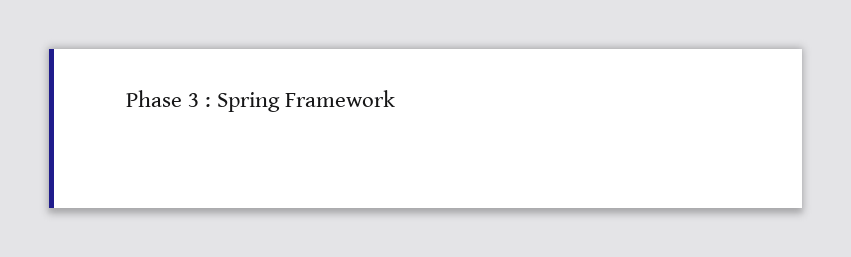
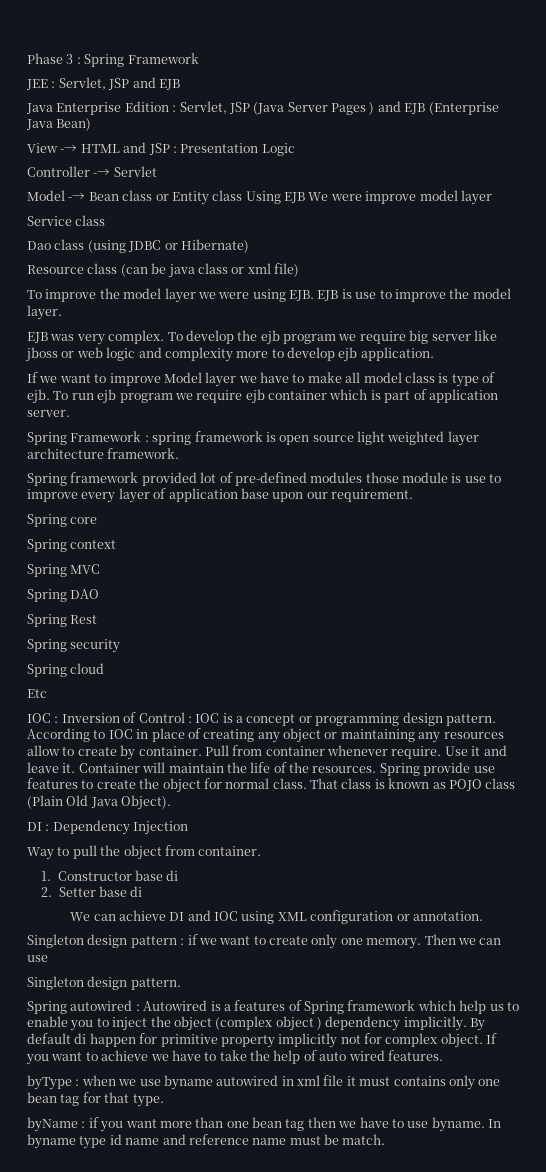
+ JEE : Servlet, JSP and EJB
+ Java Enterprise Edition : Servlet, JSP (Java Server Pages ) and EJB (Enterprise Java Bean)
+ View -→ HTML and JSP : Presentation Logic
+ Controller -→ Servlet
+ Model -→ Bean class or Entity class Using EJB We were improve model layer
+ Service class
+ Dao class (using JDBC or Hibernate)
+ Resource class (can be java class or xml file)
+ To improve the model layer we were using EJB. EJB is use to improve the model layer.
+ EJB was very complex. To develop the ejb program we require big server like jboss or web logic and complexity more to develop ejb application.
+ If we want to improve Model layer we have to make all model class is type of ejb. To run ejb program we require ejb container which is part of application server.
+ Spring Framework : spring framework is open source light weighted layer architecture framework.
+ Spring framework provided lot of pre-defined modules those module is use to improve every layer of application base upon our requirement.
+ Spring core
+ Spring context
+ Spring MVC
+ Spring DAO
+ Spring Rest
+ Spring security
+ Spring cloud
+ Etc
+ IOC : Inversion of Control : IOC is a concept or programming design pattern. According to IOC in place of creating any object or maintaining any resources allow to create by container. Pull from container whenever require. Use it and leave it. Container will maintain the life of the resources. Spring provide use features to create the object for normal class. That class is known as POJO class (Plain Old Java Object).
+ DI : Dependency Injection
+ Way to pull the object from container.
+ 1. Constructor base di
+ 2. Setter base di
+ We can achieve DI and IOC using XML configuration or annotation.
+ Singleton design pattern : if we want to create only one memory. Then we can use
+ Singleton design pattern.
+ Spring autowired : Autowired is a features of Spring framework which help us to enable you to inject the object (complex object ) dependency implicitly. By default di happen for primitive property implicitly not for complex object. If you want to achieve we have to take the help of auto wired features.
+ byType : when we use byname autowired in xml file it must contains only one bean tag for that type.
+ byName : if you want more than one bean tag then we have to use byname. In byname type id name and reference name must be match.

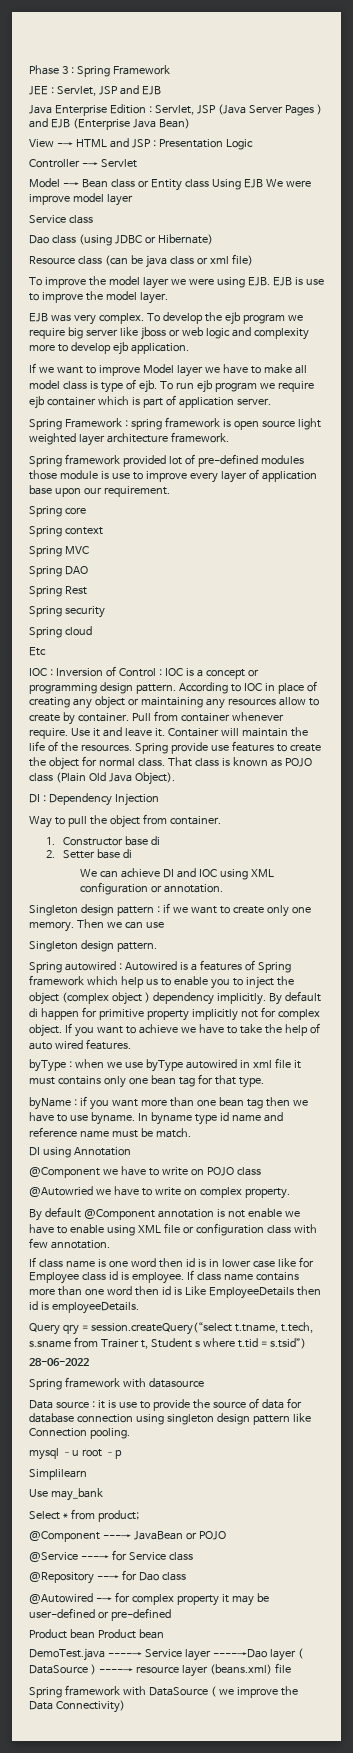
- byType : when we use byname autowired in xml file it must contains only one bean tag for that type.
+ byType : when we use byType autowired in xml file it must contains only one bean tag for that type.
+ DI using Annotation
+ @Component we have to write on POJO class
+ @Autowried we have to write on complex property.
+ By default @Component annotation is not enable we have to enable using XML file or configuration class with few annotation.
+ If class name is one word then id is in lower case like for Employee class id is employee. If class name contains more than one word then id is Like EmployeeDetails then id is employeeDetails.
+ Query qry = session.createQuery(“select t.tname, t.tech, s.sname from Trainer t, Student s where t.tid = s.tsid”)
+ 28-06-2022
+ Spring framework with datasource
+ Data source : it is use to provide the source of data for database connection using singleton design pattern like Connection pooling.
+ mysql –u root –p
+ Simplilearn
+ Use may_bank
+ Select * from product;
+ @Component ---→ JavaBean or POJO
+ @Service ---→ for Service class
+ @Repository --→ for Dao class
+ @Autowired -→ for complex property it may be user-defined or pre-defined
+ Product bean Product bean
+ DemoTest.java ----→ Service layer ----→Dao layer ( DataSource ) ----→ resource layer (beans.xml) file
+ Spring framework with DataSource ( we improve the Data Connectivity)

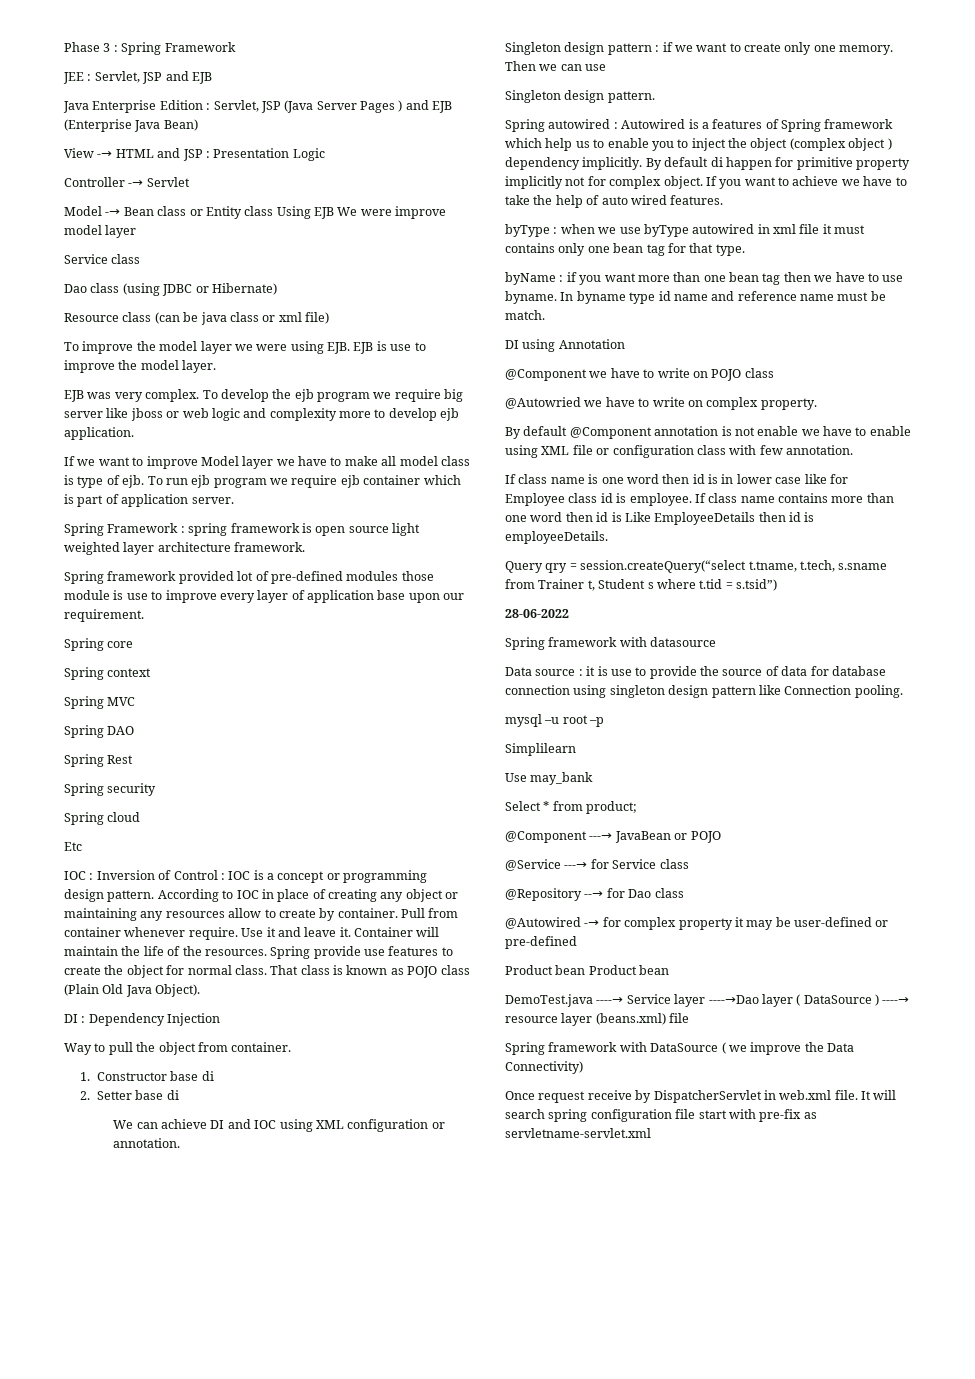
+ Once request receive by DispatcherServlet in web.xml file. It will search spring configuration file start with pre-fix as servletname-servlet.xml

